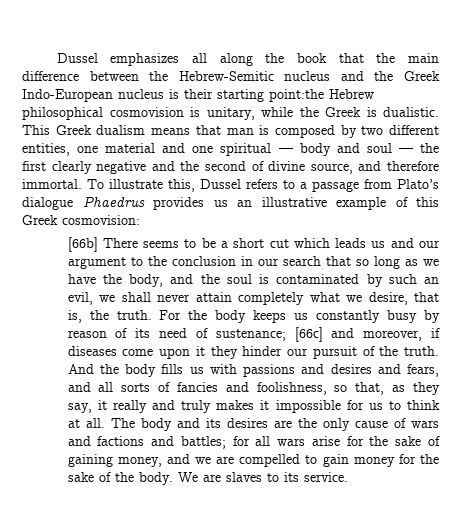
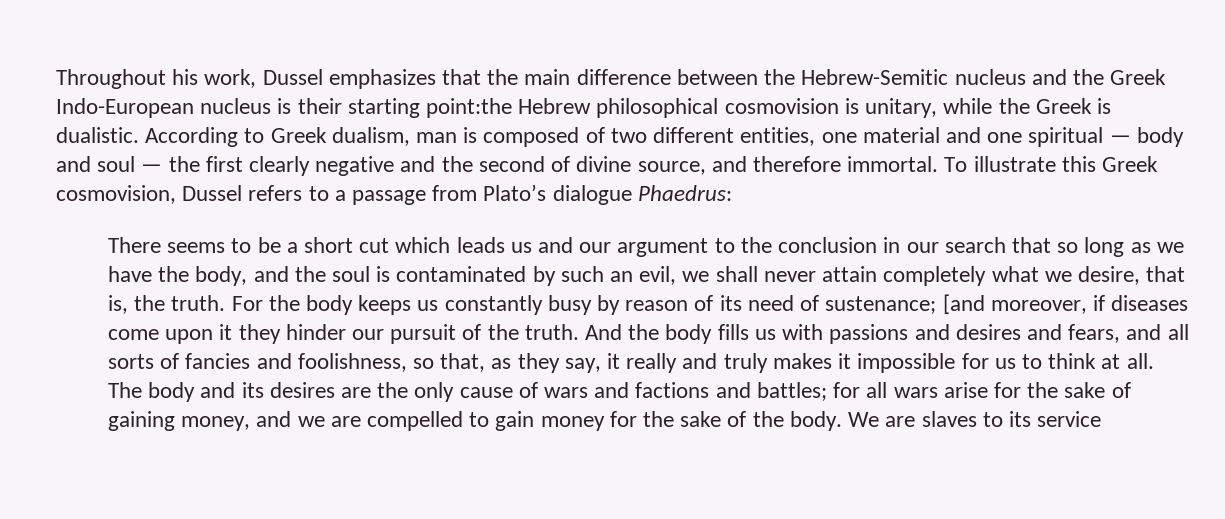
- Dussel emphasizes all along the book that the main difference between the Hebrew-Semitic nucleus and the Greek Indo-European nucleus is their starting point:the Hebrew philosophical cosmovision is unitary, while the Greek is dualistic.
+ Throughout his work, Dussel emphasizes that the main difference between the Hebrew-Semitic nucleus and the Greek Indo-European nucleus is their starting point:the Hebrew philosophical cosmovision is unitary, while the Greek is dualistic.
- This Greek dualism means that man is composed by two different entities, one material and one spiritual — body and soul — the first clearly negative and the second of divine source, and therefore immortal.
+ According to Greek dualism, man is composed of two different entities, one material and one spiritual — body and soul — the first clearly negative and the second of divine source, and therefore immortal.
- To illustrate this, Dussel refers to a passage from Plato’s dialogue Phaedrus provides us an illustrative example of this Greek cosmovision:
- [66b] There seems to be a short cut which leads us and our argument to the conclusion in our search that so long as we have the body, and the soul is contaminated by such an evil, we shall never attain completely what we desire, that is, the truth.
+ To illustrate this Greek cosmovision, Dussel refers to a passage from Plato’s dialogue Phaedrus:
+ There seems to be a short cut which leads us and our argument to the conclusion in our search that so long as we have the body, and the soul is contaminated by such an evil, we shall never attain completely what we desire, that is, the truth.
- For the body keeps us constantly busy by reason of its need of sustenance; [66c] and moreover, if diseases come upon it they hinder our pursuit of the truth.
+ For the body keeps us constantly busy by reason of its need of sustenance; [and moreover, if diseases come upon it they hinder our pursuit of the truth.
- We are slaves to its service.
+ We are slaves to its service

